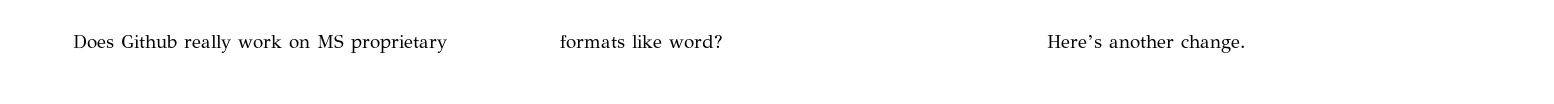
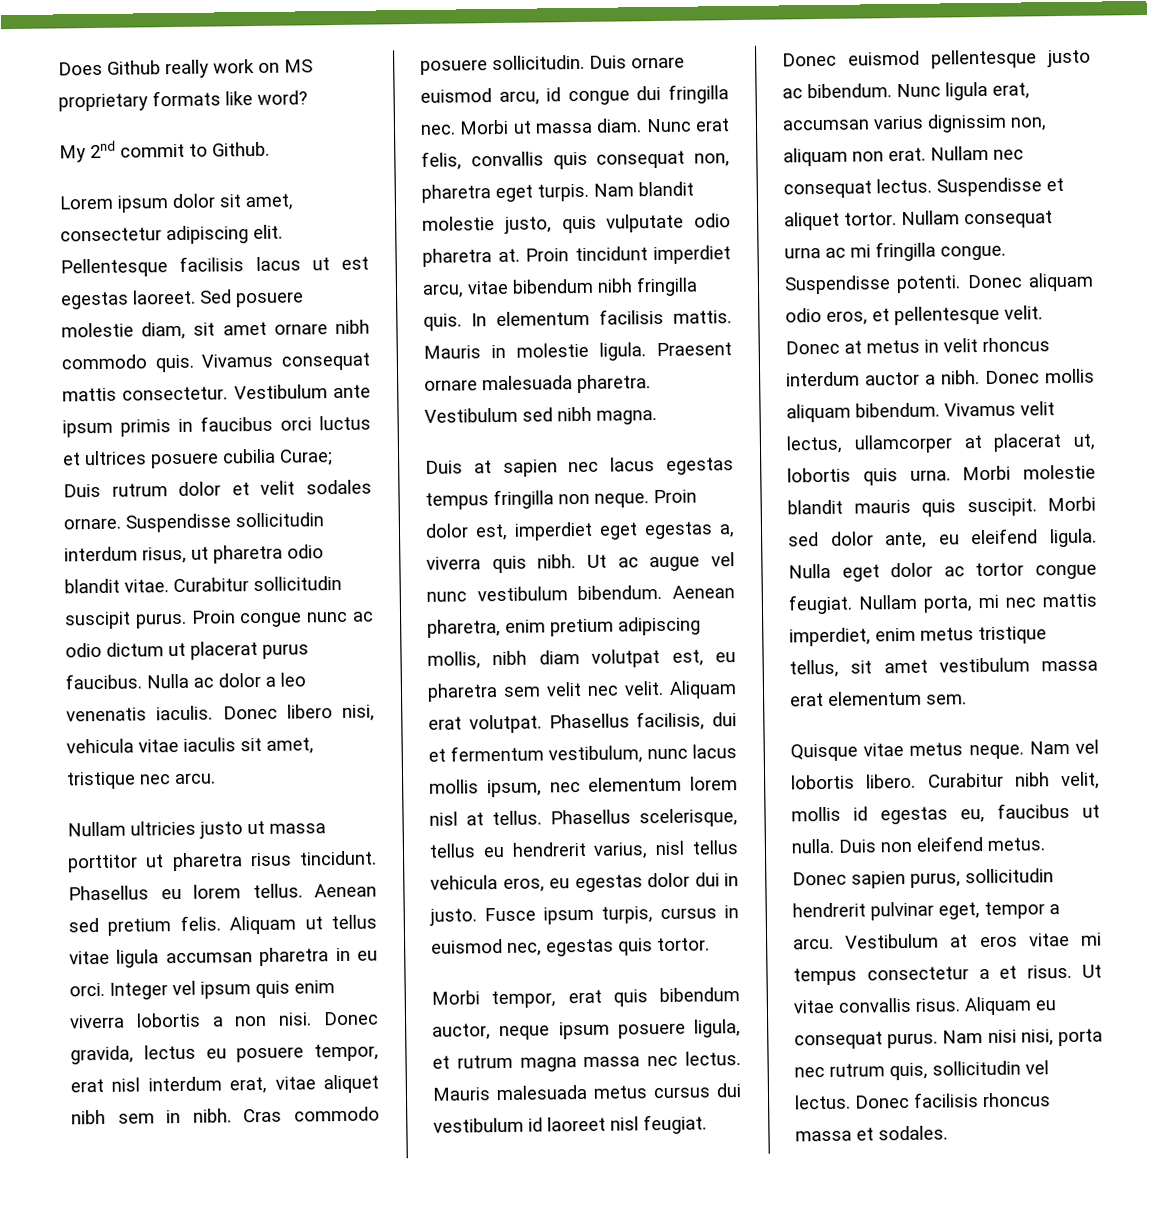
- Here’s another change.
+ My 2nd commit to Github.
+ Lorem ipsum dolor sit amet, consectetur adipiscing elit. Pellentesque facilisis lacus ut est egestas laoreet. Sed posuere molestie diam, sit amet ornare nibh commodo quis. Vivamus consequat mattis consectetur. Vestibulum ante ipsum primis in faucibus orci luctus et ultrices posuere cubilia Curae; Duis rutrum dolor et velit sodales ornare. Suspendisse sollicitudin interdum risus, ut pharetra odio blandit vitae. Curabitur sollicitudin suscipit purus. Proin congue nunc ac odio dictum ut placerat purus faucibus. Nulla ac dolor a leo venenatis iaculis. Donec libero nisi, vehicula vitae iaculis sit amet, tristique nec arcu.
+ Nullam ultricies justo ut massa porttitor ut pharetra risus tincidunt. Phasellus eu lorem tellus. Aenean sed pretium felis. Aliquam ut tellus vitae ligula accumsan pharetra in eu orci. Integer vel ipsum quis enim viverra lobortis a non nisi. Donec gravida, lectus eu posuere tempor, erat nisl interdum erat, vitae aliquet nibh sem in nibh. Cras commodo posuere sollicitudin. Duis ornare euismod arcu, id congue dui fringilla nec. Morbi ut massa diam. Nunc erat felis, convallis quis consequat non, pharetra eget turpis. Nam blandit molestie justo, quis vulputate odio pharetra at. Proin tincidunt imperdiet arcu, vitae bibendum nibh fringilla quis. In elementum facilisis mattis. Mauris in molestie ligula. Praesent ornare malesuada pharetra. Vestibulum sed nibh magna.
+ Duis at sapien nec lacus egestas tempus fringilla non neque. Proin dolor est, imperdiet eget egestas a, viverra quis nibh. Ut ac augue vel nunc vestibulum bibendum. Aenean pharetra, enim pretium adipiscing mollis, nibh diam volutpat est, eu pharetra sem velit nec velit. Aliquam erat volutpat. Phasellus facilisis, dui et fermentum vestibulum, nunc lacus mollis ipsum, nec elementum lorem nisl at tellus. Phasellus scelerisque, tellus eu hendrerit varius, nisl tellus vehicula eros, eu egestas dolor dui in justo. Fusce ipsum turpis, cursus in euismod nec, egestas quis tortor.
+ Morbi tempor, erat quis bibendum auctor, neque ipsum posuere ligula, et rutrum magna massa nec lectus. Mauris malesuada metus cursus dui vestibulum id laoreet nisl feugiat. Donec euismod pellentesque justo ac bibendum. Nunc ligula erat, accumsan varius dignissim non, aliquam non erat. Nullam nec consequat lectus. Suspendisse et aliquet tortor. Nullam consequat urna ac mi fringilla congue. Suspendisse potenti. Donec aliquam odio eros, et pellentesque velit. Donec at metus in velit rhoncus interdum auctor a nibh. Donec mollis aliquam bibendum. Vivamus velit lectus, ullamcorper at placerat ut, lobortis quis urna. Morbi molestie blandit mauris quis suscipit. Morbi sed dolor ante, eu eleifend ligula. Nulla eget dolor ac tortor congue feugiat. Nullam porta, mi nec mattis imperdiet, enim metus tristique tellus, sit amet vestibulum massa erat elementum sem.
+ Quisque vitae metus neque. Nam vel lobortis libero. Curabitur nibh velit, mollis id egestas eu, faucibus ut nulla. Duis non eleifend metus. Donec sapien purus, sollicitudin hendrerit pulvinar eget, tempor a arcu. Vestibulum at eros vitae mi tempus consectetur a et risus. Ut vitae convallis risus. Aliquam eu consequat purus. Nam nisi nisi, porta nec rutrum quis, sollicitudin vel lectus. Donec facilisis rhoncus massa et sodales.

